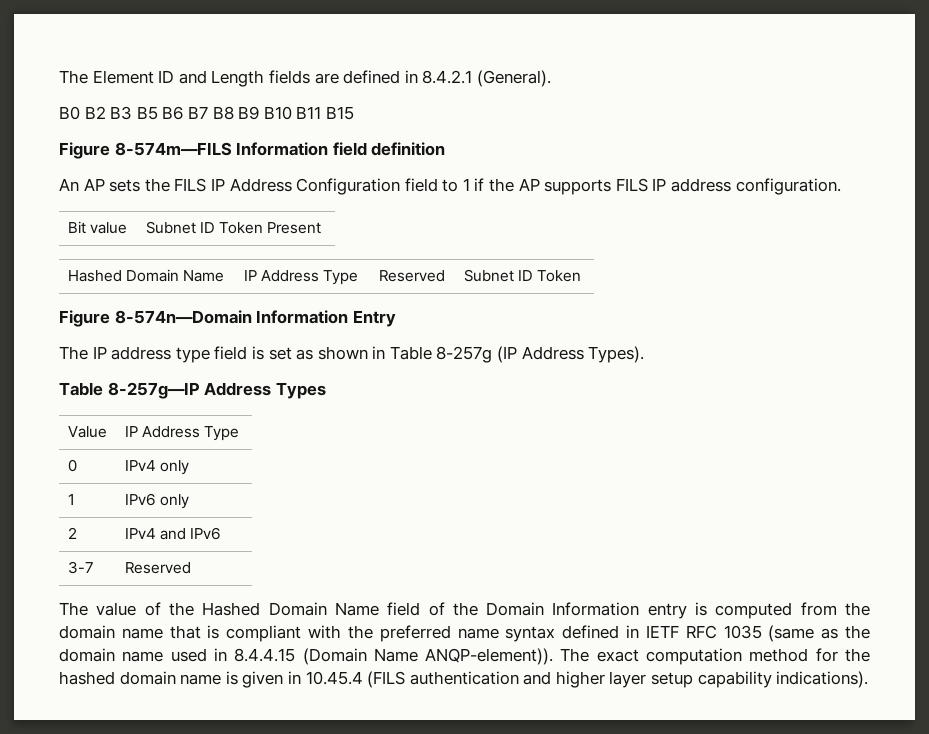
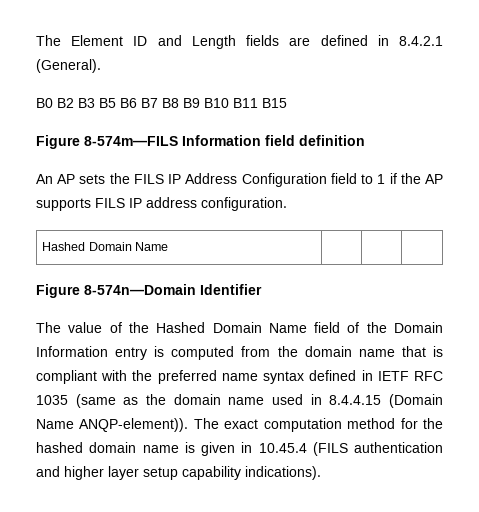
- Bit value | Subnet ID Token Present
- Hashed Domain Name | IP Address Type | Reserved | Subnet ID Token
- Figure 8-574n—Domain Information Entry
- The IP address type field is set as shown in Table 8-257g (IP Address Types).
- Table 8-257g—IP Address Types
- Value | IP Address Type
- 0 | IPv4 only
- 1 | IPv6 only
- 2 | IPv4 and IPv6
- 3-7 | Reserved
+ Hashed Domain Name | | |
+ Figure 8-574n—Domain Identifier

